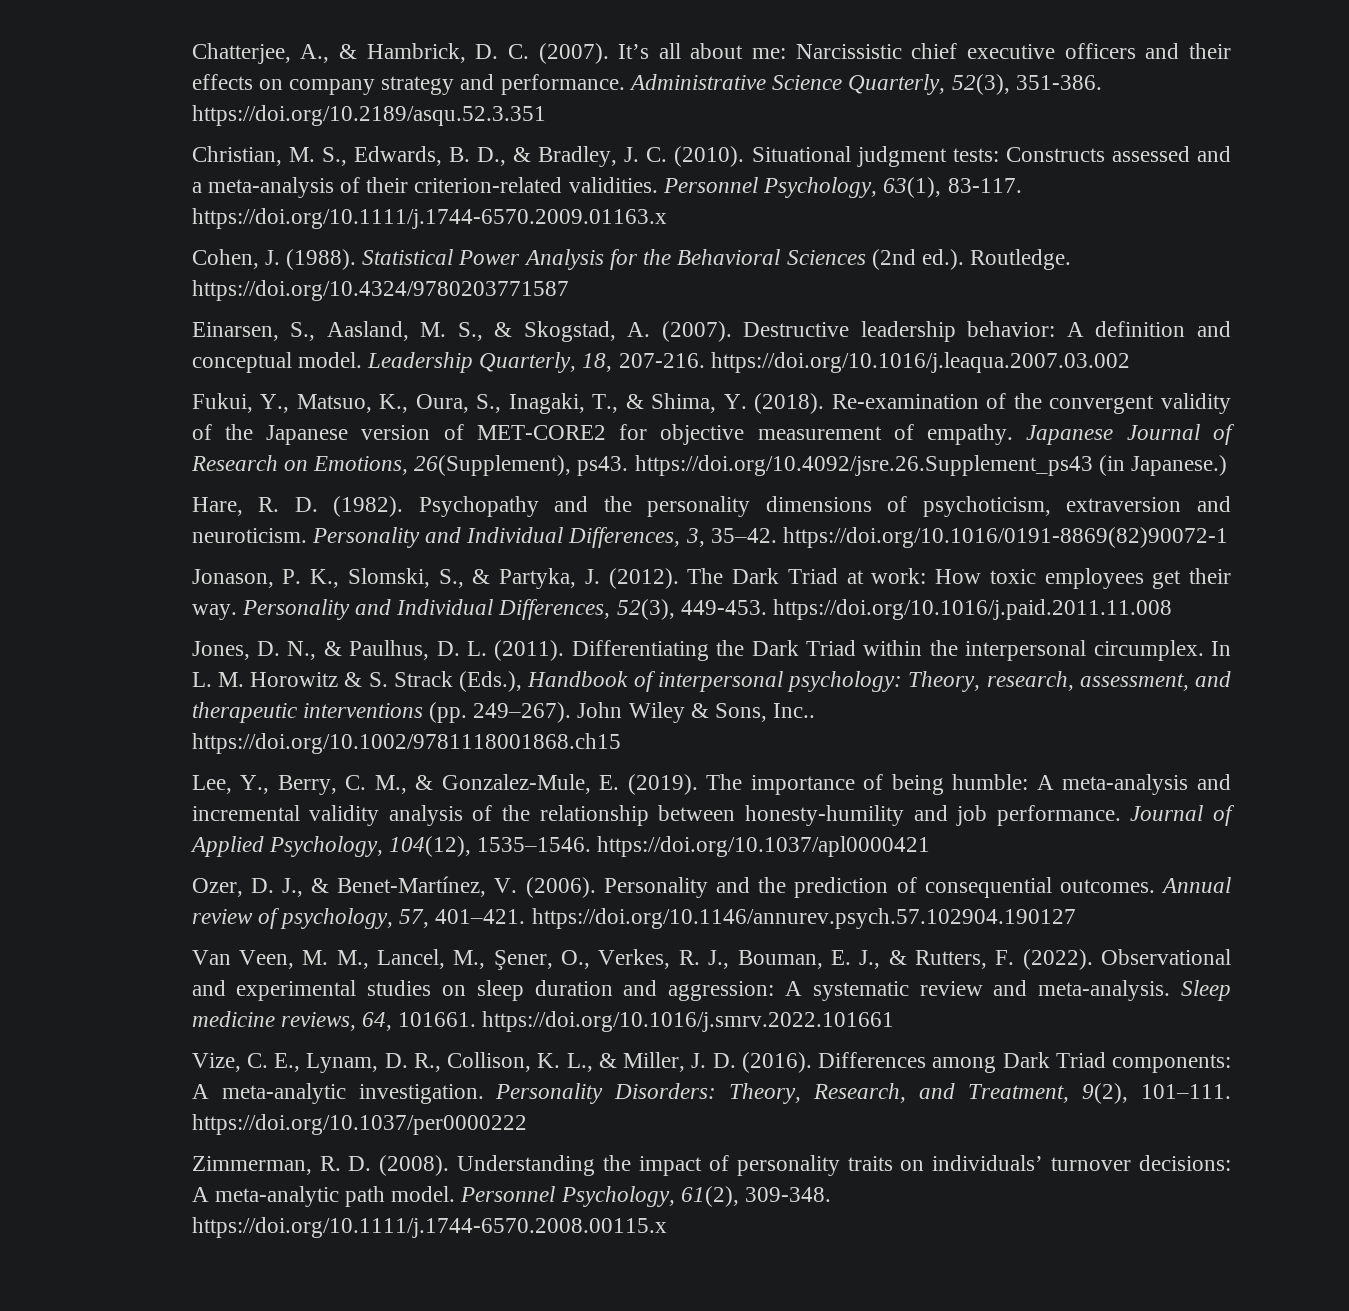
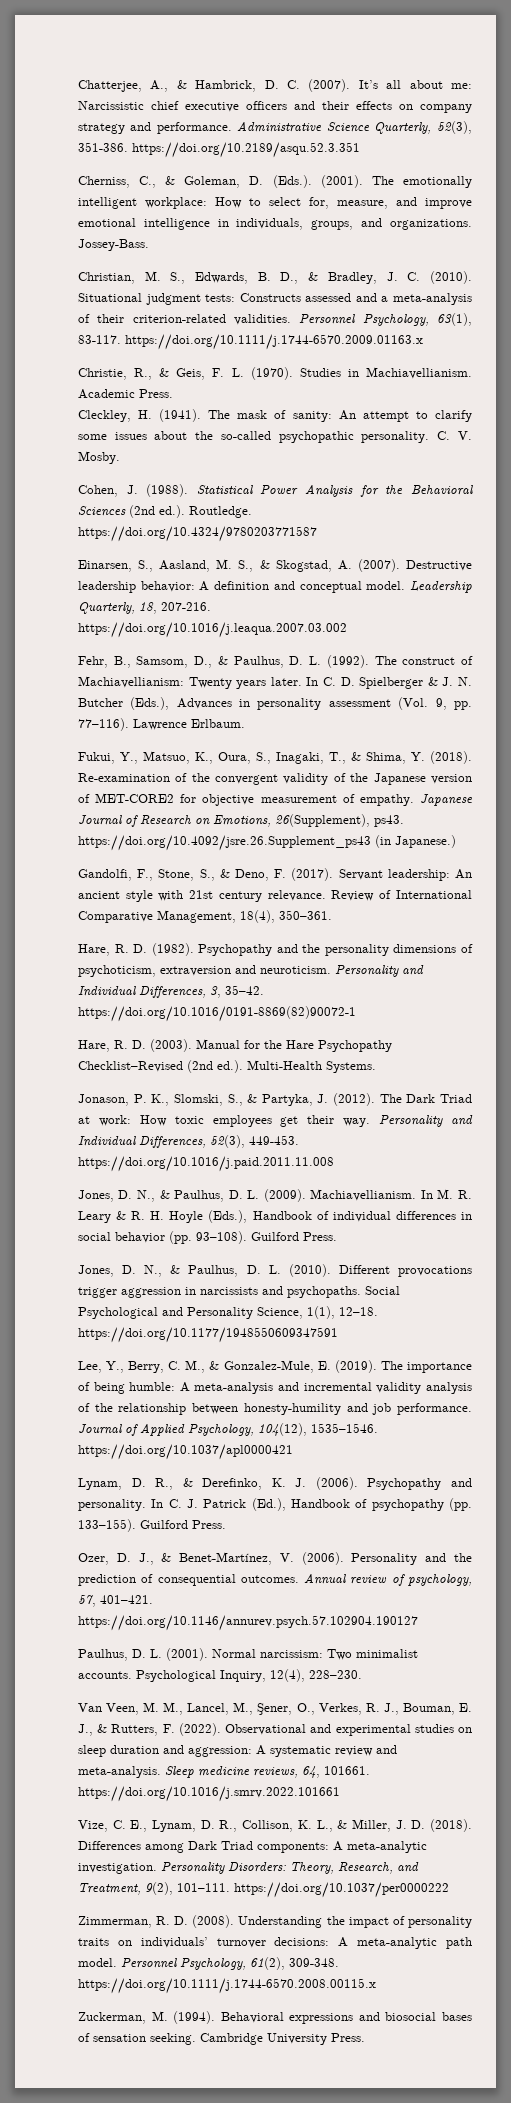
+ Cherniss, C., & Goleman, D. (Eds.). (2001). The emotionally intelligent workplace: How to select for, measure, and improve emotional intelligence in individuals, groups, and organizations. Jossey-Bass.
+ Christie, R., & Geis, F. L. (1970). Studies in Machiavellianism. Academic Press.
+ Cleckley, H. (1941). The mask of sanity: An attempt to clarify some issues about the so-called psychopathic personality. C. V. Mosby.
+ Fehr, B., Samsom, D., & Paulhus, D. L. (1992). The construct of Machiavellianism: Twenty years later. In C. D. Spielberger & J. N. Butcher (Eds.), Advances in personality assessment (Vol. 9, pp. 77–116). Lawrence Erlbaum.
+ Gandolfi, F., Stone, S., & Deno, F. (2017). Servant leadership: An ancient style with 21st century relevance. Review of International Comparative Management, 18(4), 350–361.
+ Hare, R. D. (2003). Manual for the Hare Psychopathy Checklist–Revised (2nd ed.). Multi-Health Systems.
- Jones, D. N., & Paulhus, D. L. (2011). Differentiating the Dark Triad within the interpersonal circumplex. In L. M. Horowitz & S. Strack (Eds.), Handbook of interpersonal psychology: Theory, research, assessment, and therapeutic interventions (pp. 249–267). John Wiley & Sons, Inc.. https://doi.org/10.1002/9781118001868.ch15
+ Jones, D. N., & Paulhus, D. L. (2009). Machiavellianism. In M. R. Leary & R. H. Hoyle (Eds.), Handbook of individual differences in social behavior (pp. 93–108). Guilford Press.
+ Jones, D. N., & Paulhus, D. L. (2010). Different provocations trigger aggression in narcissists and psychopaths. Social Psychological and Personality Science, 1(1), 12–18. https://doi.org/10.1177/1948550609347591
+ Lynam, D. R., & Derefinko, K. J. (2006). Psychopathy and personality. In C. J. Patrick (Ed.), Handbook of psychopathy (pp. 133–155). Guilford Press.
+ Paulhus, D. L. (2001). Normal narcissism: Two minimalist accounts. Psychological Inquiry, 12(4), 228–230.
- Vize, C. E., Lynam, D. R., Collison, K. L., & Miller, J. D. (2016).
+ Vize, C. E., Lynam, D. R., Collison, K. L., & Miller, J. D. (2018).
+ Zuckerman, M. (1994). Behavioral expressions and biosocial bases of sensation seeking. Cambridge University Press.

